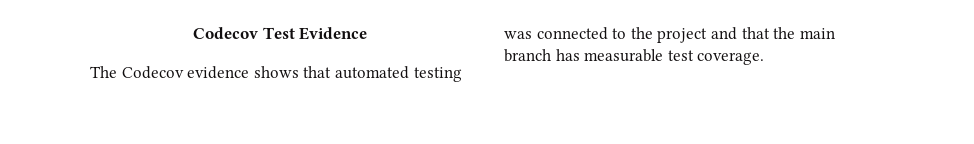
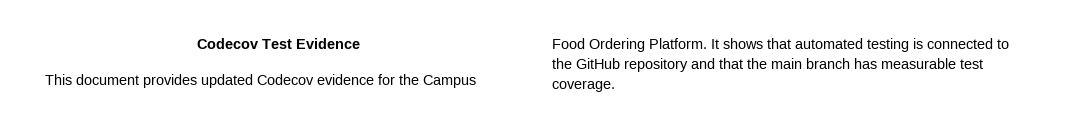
- The Codecov evidence shows that automated testing was connected to the project and that the main branch has measurable test coverage.
+ This document provides updated Codecov evidence for the Campus Food Ordering Platform. It shows that automated testing is connected to the GitHub repository and that the main branch has measurable test coverage.

